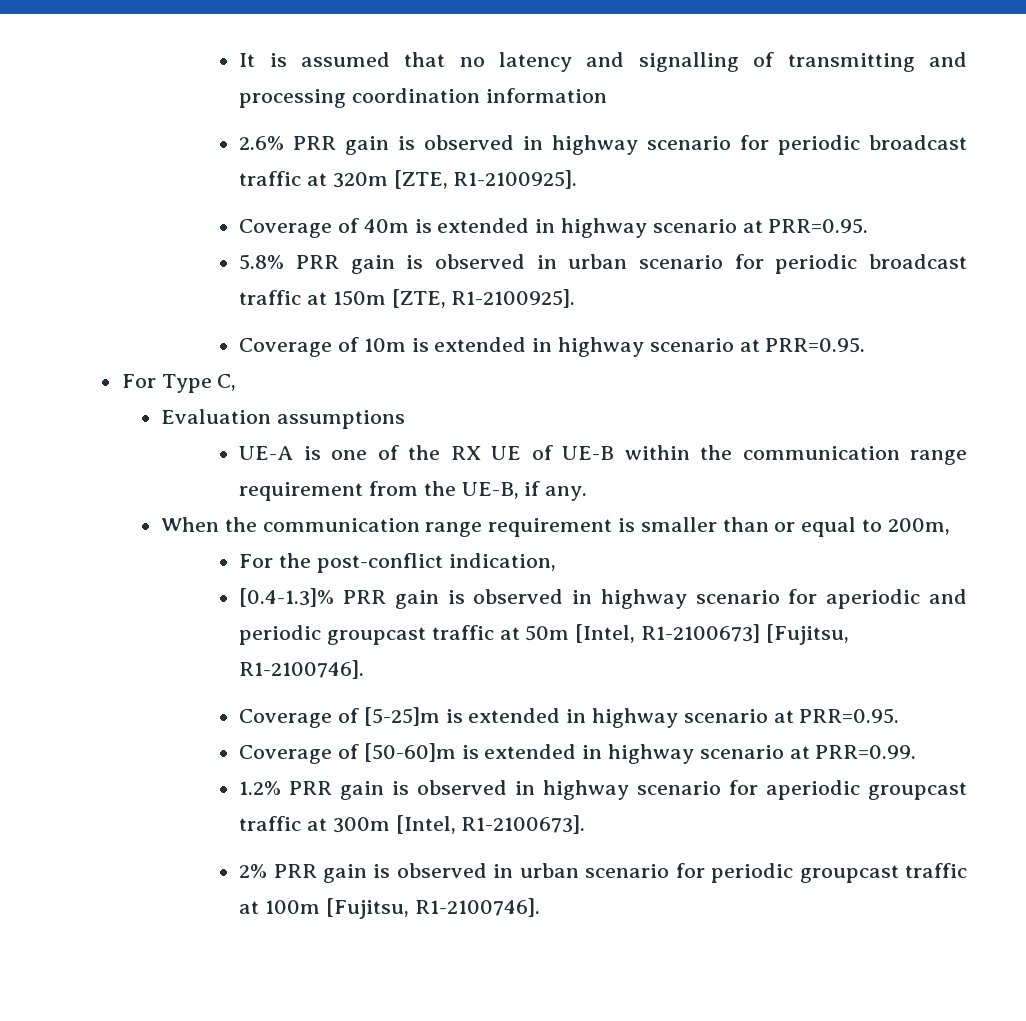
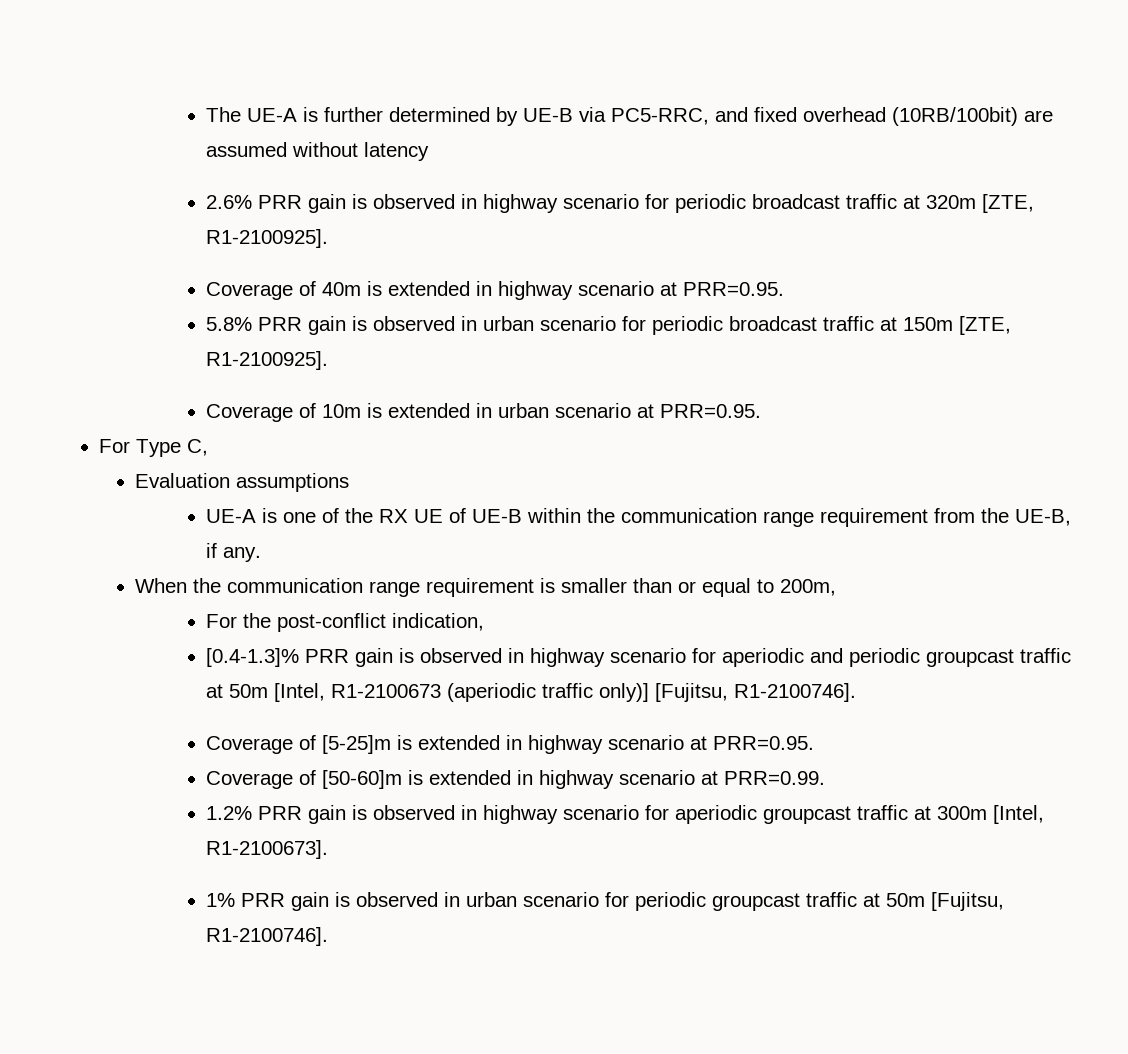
- It is assumed that no latency and signalling of transmitting and processing coordination information
+ The UE-A is further determined by UE-B via PC5-RRC, and fixed overhead (10RB/100bit) are assumed without latency
- Coverage of 10m is extended in highway scenario at PRR=0.95.
+ Coverage of 10m is extended in urban scenario at PRR=0.95.
- [0.4-1.3]% PRR gain is observed in highway scenario for aperiodic and periodic groupcast traffic at 50m [Intel, R1-2100673] [Fujitsu, R1-2100746].
+ [0.4-1.3]% PRR gain is observed in highway scenario for aperiodic and periodic groupcast traffic at 50m [Intel, R1-2100673 (aperiodic traffic only)] [Fujitsu, R1-2100746].
- 2% PRR gain is observed in urban scenario for periodic groupcast traffic at 100m [Fujitsu, R1-2100746].
+ 1% PRR gain is observed in urban scenario for periodic groupcast traffic at 50m [Fujitsu, R1-2100746].

